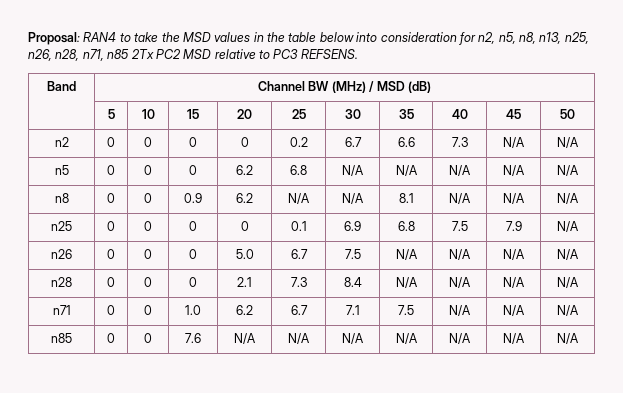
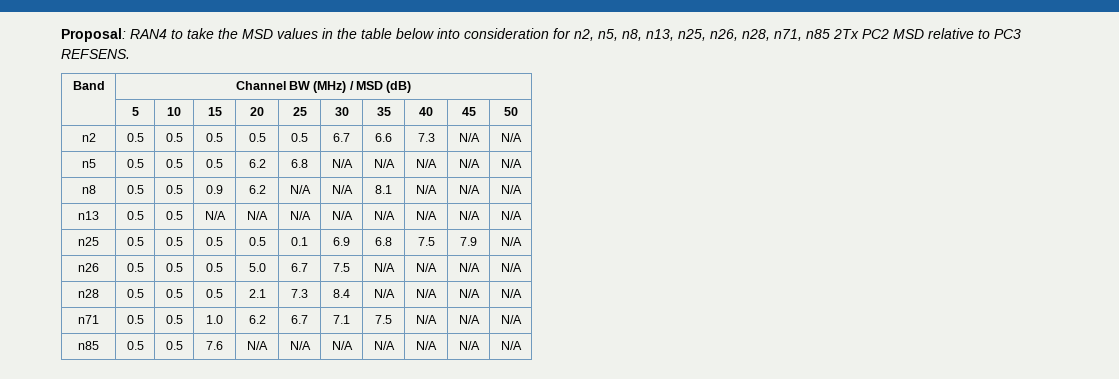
- n2 | 0 | 0 | 0 | 0 | 0.2 | 6.7 | 6.6 | 7.3 | N/A | N/A
+ n2 | 0.5 | 0.5 | 0.5 | 0.5 | 0.5 | 6.7 | 6.6 | 7.3 | N/A | N/A
- n5 | 0 | 0 | 0 | 6.2 | 6.8 | N/A | N/A | N/A | N/A | N/A
+ n5 | 0.5 | 0.5 | 0.5 | 6.2 | 6.8 | N/A | N/A | N/A | N/A | N/A
- n8 | 0 | 0 | 0.9 | 6.2 | N/A | N/A | 8.1 | N/A | N/A | N/A
+ n8 | 0.5 | 0.5 | 0.9 | 6.2 | N/A | N/A | 8.1 | N/A | N/A | N/A
- n25 | 0 | 0 | 0 | 0 | 0.1 | 6.9 | 6.8 | 7.5 | 7.9 | N/A
+ n13 | 0.5 | 0.5 | N/A | N/A | N/A | N/A | N/A | N/A | N/A | N/A
+ n25 | 0.5 | 0.5 | 0.5 | 0.5 | 0.1 | 6.9 | 6.8 | 7.5 | 7.9 | N/A
- n26 | 0 | 0 | 0 | 5.0 | 6.7 | 7.5 | N/A | N/A | N/A | N/A
+ n26 | 0.5 | 0.5 | 0.5 | 5.0 | 6.7 | 7.5 | N/A | N/A | N/A | N/A
- n28 | 0 | 0 | 0 | 2.1 | 7.3 | 8.4 | N/A | N/A | N/A | N/A
+ n28 | 0.5 | 0.5 | 0.5 | 2.1 | 7.3 | 8.4 | N/A | N/A | N/A | N/A
- n71 | 0 | 0 | 1.0 | 6.2 | 6.7 | 7.1 | 7.5 | N/A | N/A | N/A
+ n71 | 0.5 | 0.5 | 1.0 | 6.2 | 6.7 | 7.1 | 7.5 | N/A | N/A | N/A
- n85 | 0 | 0 | 7.6 | N/A | N/A | N/A | N/A | N/A | N/A | N/A
+ n85 | 0.5 | 0.5 | 7.6 | N/A | N/A | N/A | N/A | N/A | N/A | N/A

